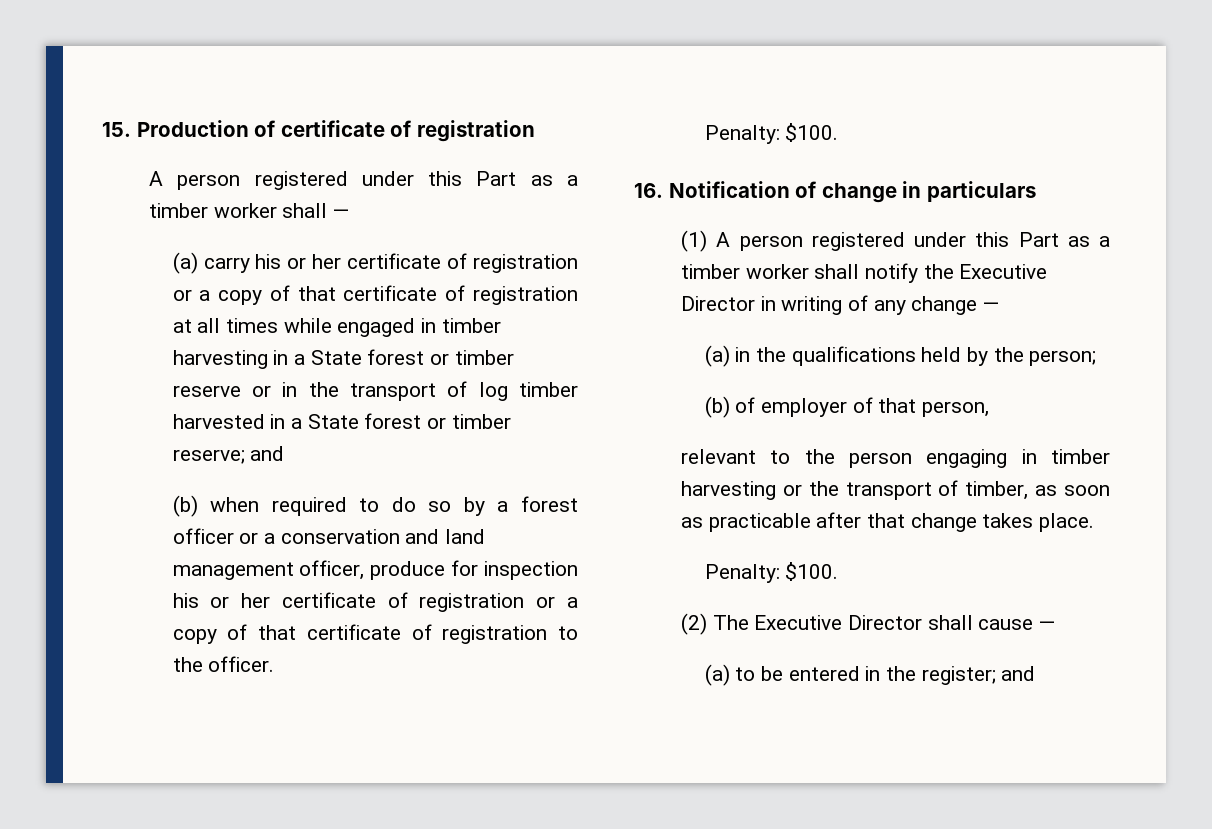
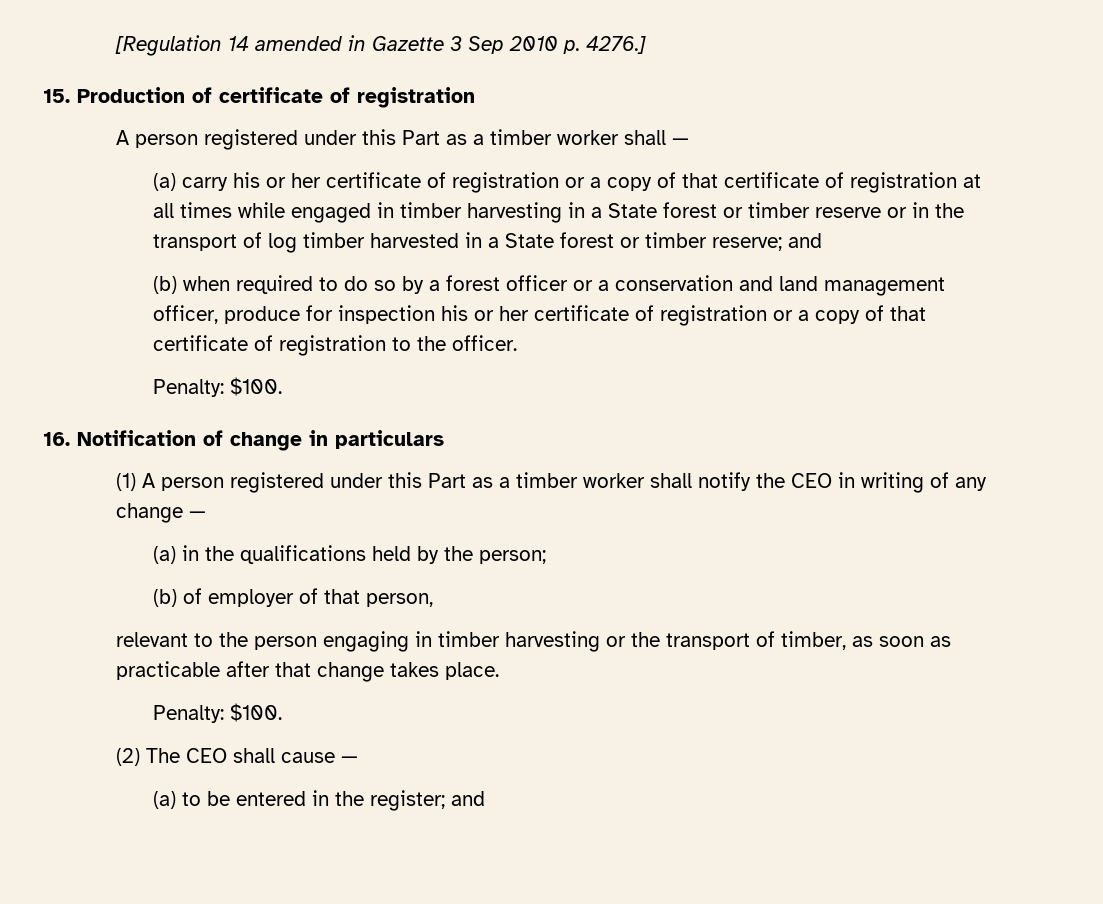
+ [Regulation 14 amended in Gazette 3 Sep 2010 p. 4276.]
- (1) A person registered under this Part as a timber worker shall notify the Executive Director in writing of any change —
+ (1) A person registered under this Part as a timber worker shall notify the CEO in writing of any change —
- (2) The Executive Director shall cause —
+ (2) The CEO shall cause —

